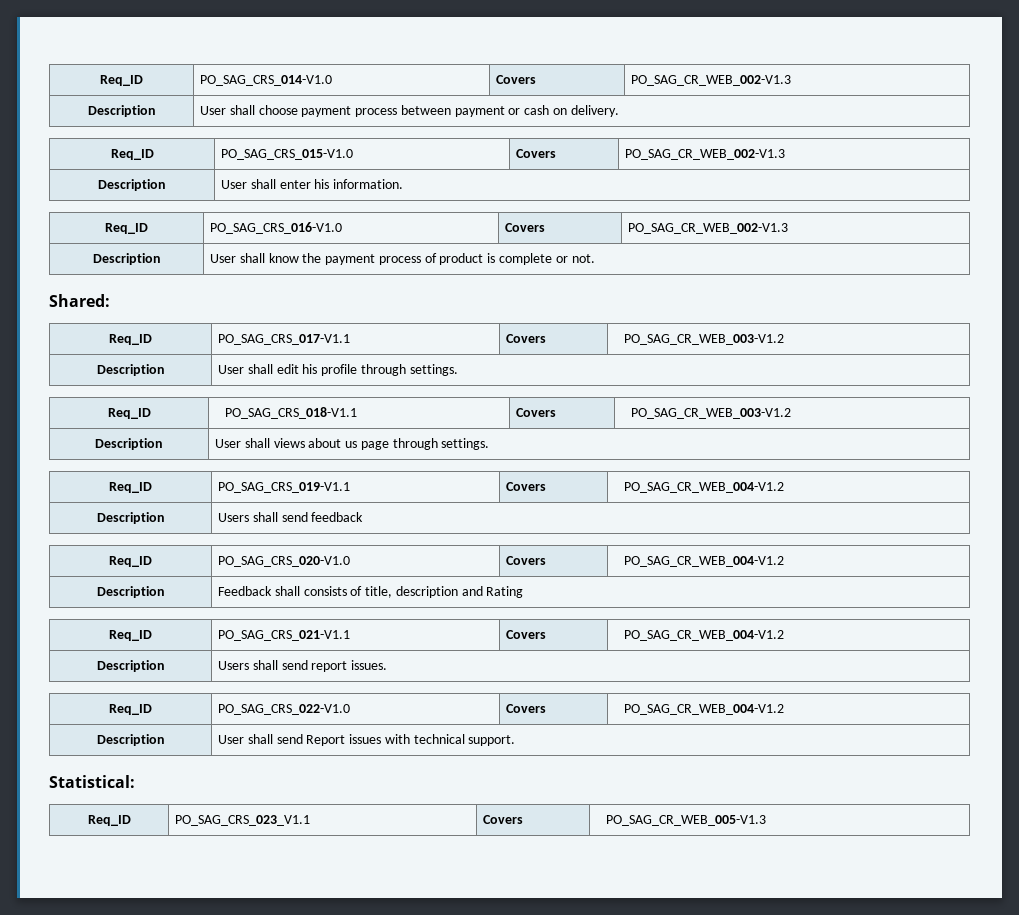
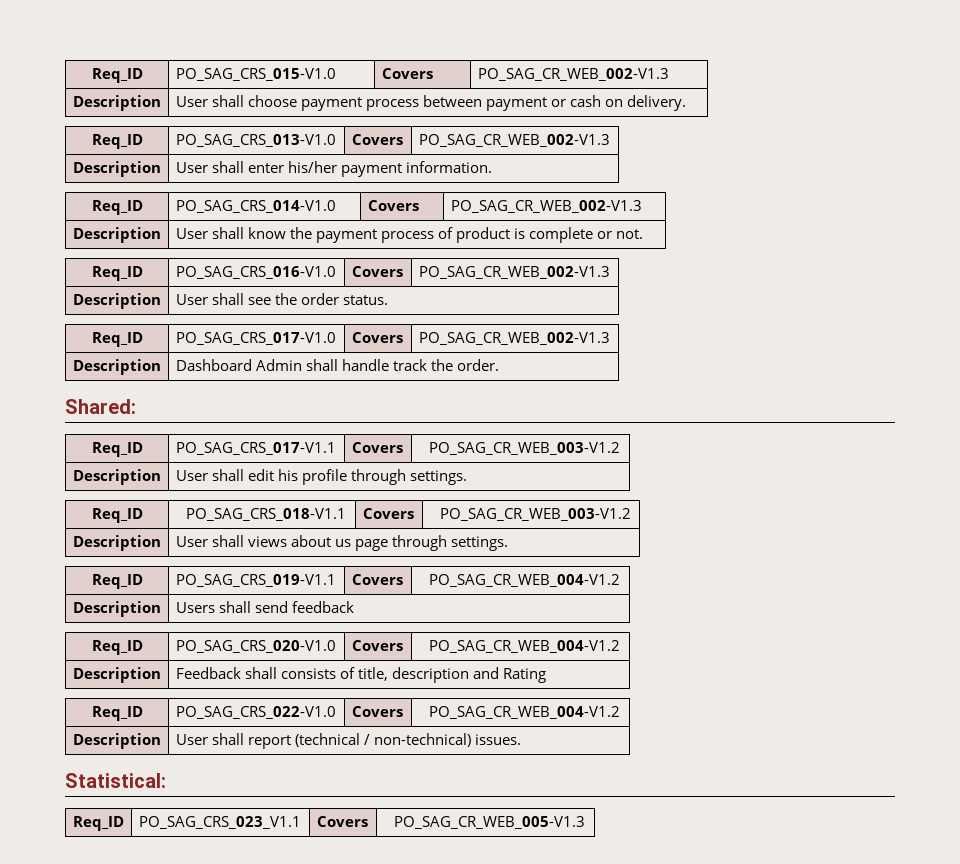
- Req_ID | PO_SAG_CRS_014-V1.0 | Covers | PO_SAG_CR_WEB_002-V1.3
+ Req_ID | PO_SAG_CRS_015-V1.0 | Covers | PO_SAG_CR_WEB_002-V1.3
- Req_ID | PO_SAG_CRS_015-V1.0 | Covers | PO_SAG_CR_WEB_002-V1.3
+ Req_ID | PO_SAG_CRS_013-V1.0 | Covers | PO_SAG_CR_WEB_002-V1.3
- Description | User shall enter his information.
+ Description | User shall enter his/her payment information.
- Req_ID | PO_SAG_CRS_016-V1.0 | Covers | PO_SAG_CR_WEB_002-V1.3
+ Req_ID | PO_SAG_CRS_014-V1.0 | Covers | PO_SAG_CR_WEB_002-V1.3
+ Req_ID | PO_SAG_CRS_016-V1.0 | Covers | PO_SAG_CR_WEB_002-V1.3
+ Description | User shall see the order status.
+ Req_ID | PO_SAG_CRS_017-V1.0 | Covers | PO_SAG_CR_WEB_002-V1.3
+ Description | Dashboard Admin shall handle track the order.
- Req_ID | PO_SAG_CRS_021-V1.1 | Covers | PO_SAG_CR_WEB_004-V1.2
- Description | Users shall send report issues.
- Description | User shall send Report issues with technical support.
+ Description | User shall report (technical / non-technical) issues.

